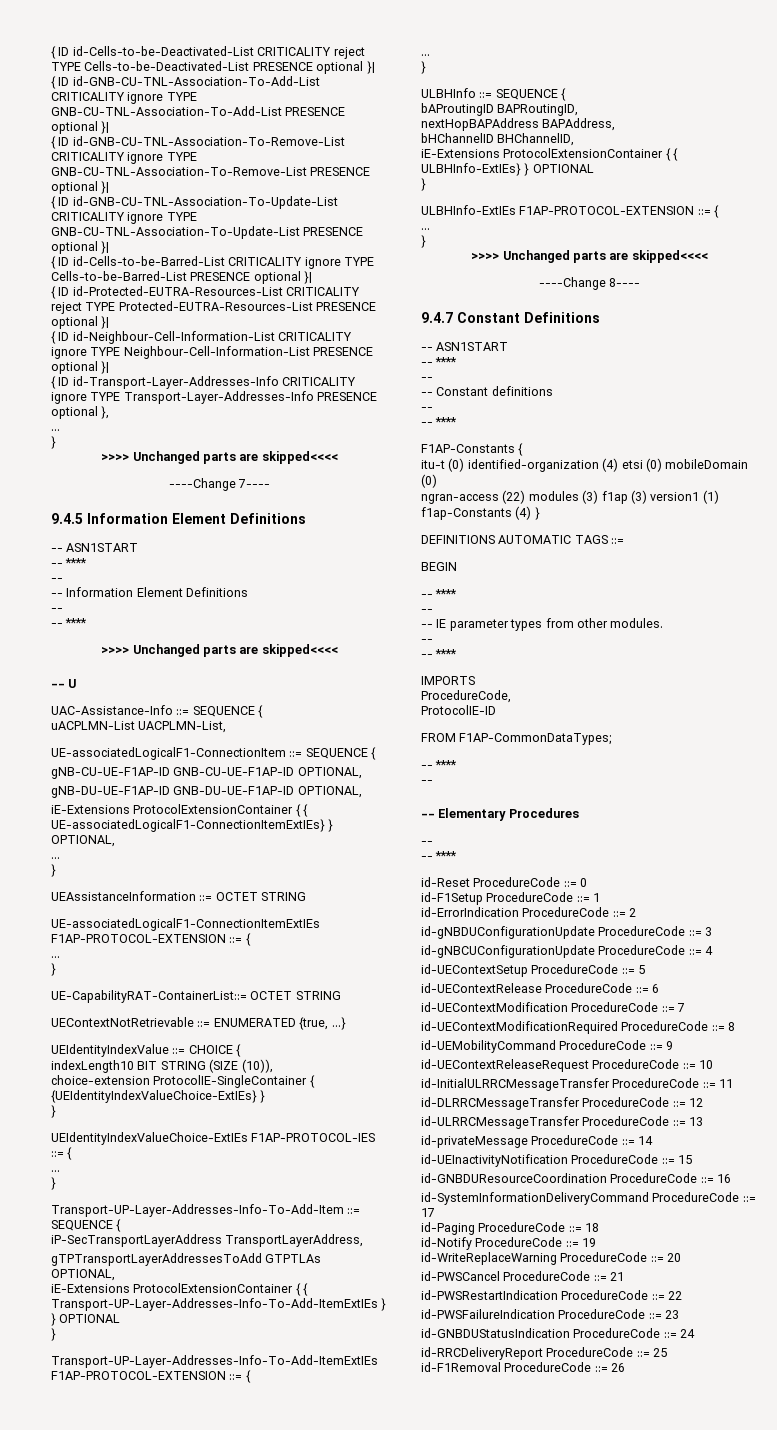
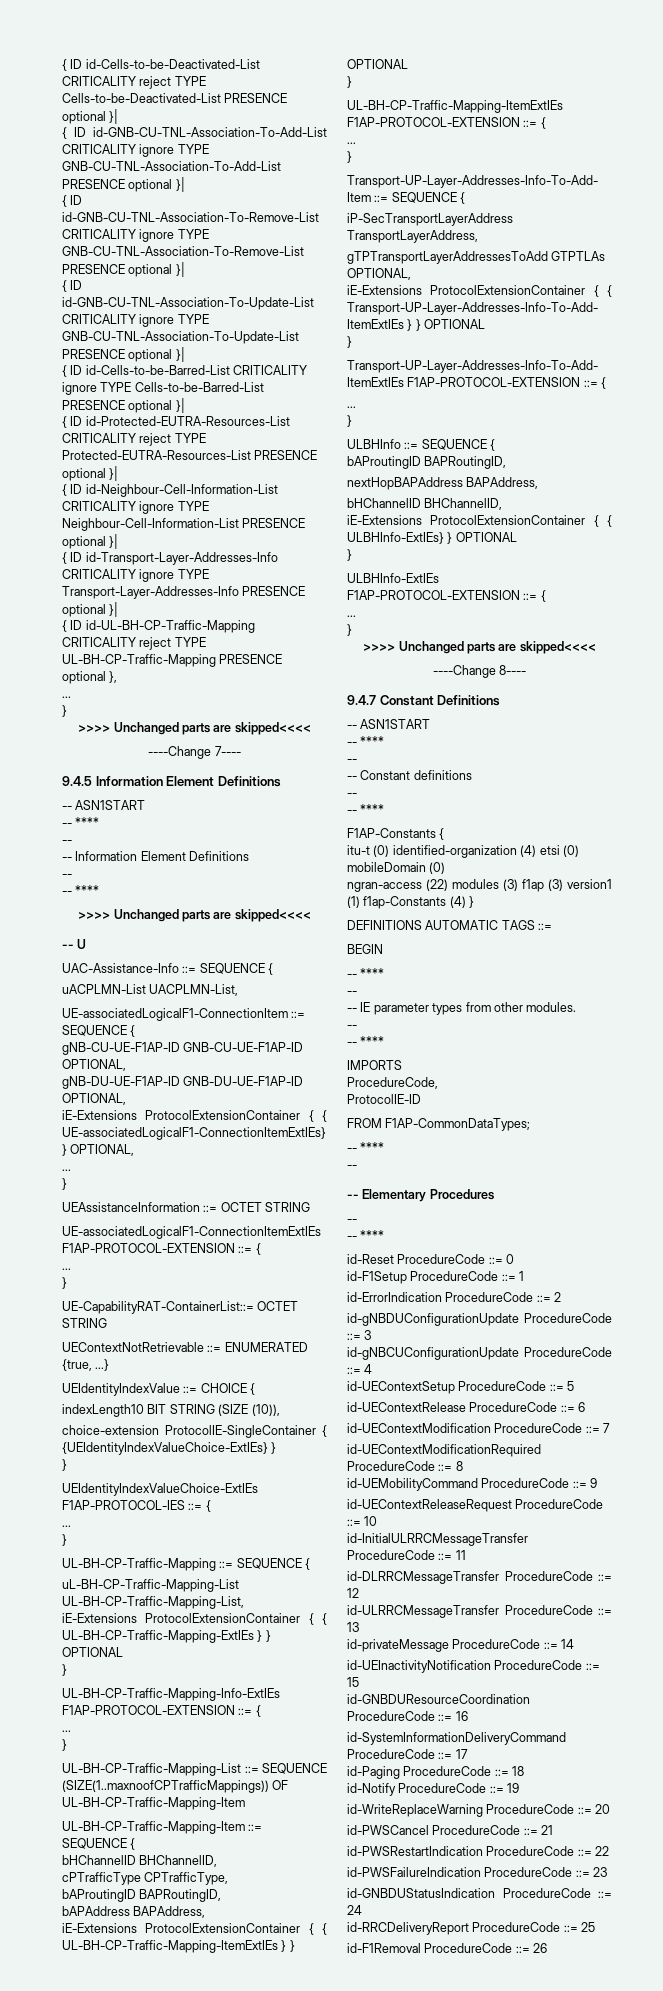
- { ID id-Transport-Layer-Addresses-Info CRITICALITY ignore TYPE Transport-Layer-Addresses-Info PRESENCE optional },
+ { ID id-Transport-Layer-Addresses-Info CRITICALITY ignore TYPE Transport-Layer-Addresses-Info PRESENCE optional }|
+ { ID id-UL-BH-CP-Traffic-Mapping CRITICALITY reject TYPE UL-BH-CP-Traffic-Mapping PRESENCE optional },
+ UL-BH-CP-Traffic-Mapping ::= SEQUENCE {
+ uL-BH-CP-Traffic-Mapping-List UL-BH-CP-Traffic-Mapping-List,
+ iE-Extensions ProtocolExtensionContainer { { UL-BH-CP-Traffic-Mapping-ExtIEs } } OPTIONAL
+ }
+ UL-BH-CP-Traffic-Mapping-Info-ExtIEs F1AP-PROTOCOL-EXTENSION ::= {
+ ...
+ }
+ UL-BH-CP-Traffic-Mapping-List ::= SEQUENCE (SIZE(1..maxnoofCPTrafficMappings)) OF UL-BH-CP-Traffic-Mapping-Item
+ UL-BH-CP-Traffic-Mapping-Item ::= SEQUENCE {
+ bHChannelID BHChannelID,
+ cPTrafficType CPTrafficType,
+ bAProutingID BAPRoutingID,
+ bAPAddress BAPAddress,
+ iE-Extensions ProtocolExtensionContainer { { UL-BH-CP-Traffic-Mapping-ItemExtIEs } } OPTIONAL
+ }
+ UL-BH-CP-Traffic-Mapping-ItemExtIEs F1AP-PROTOCOL-EXTENSION ::= {
+ ...
+ }

